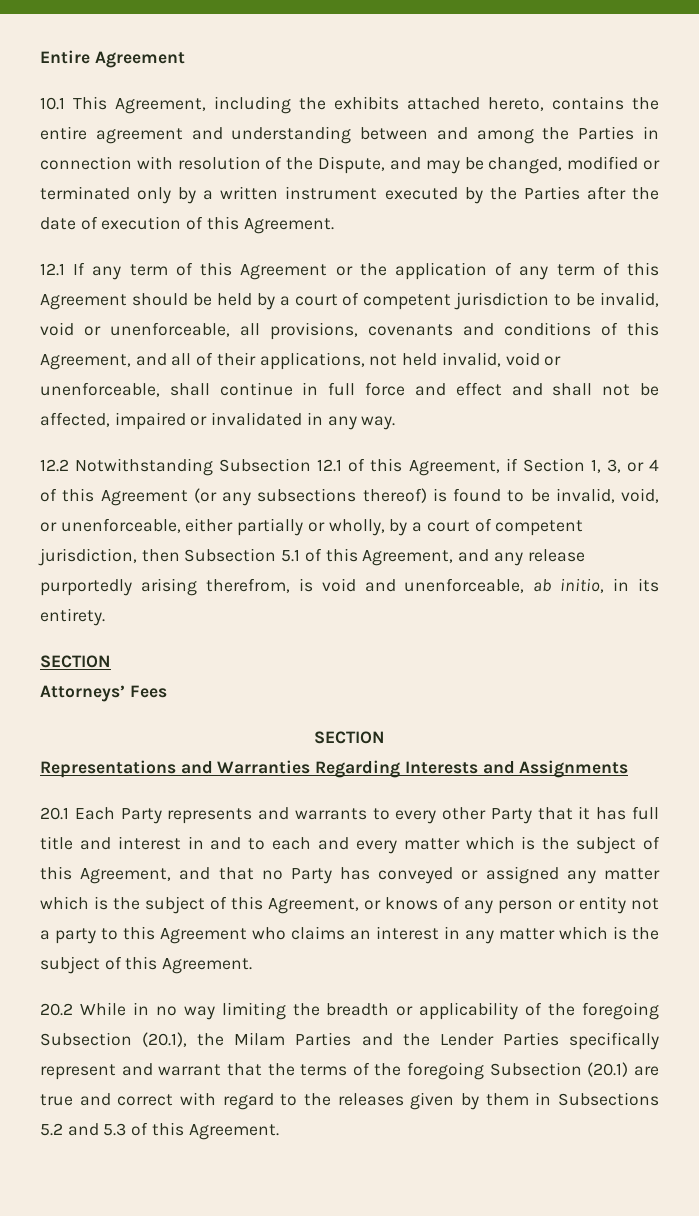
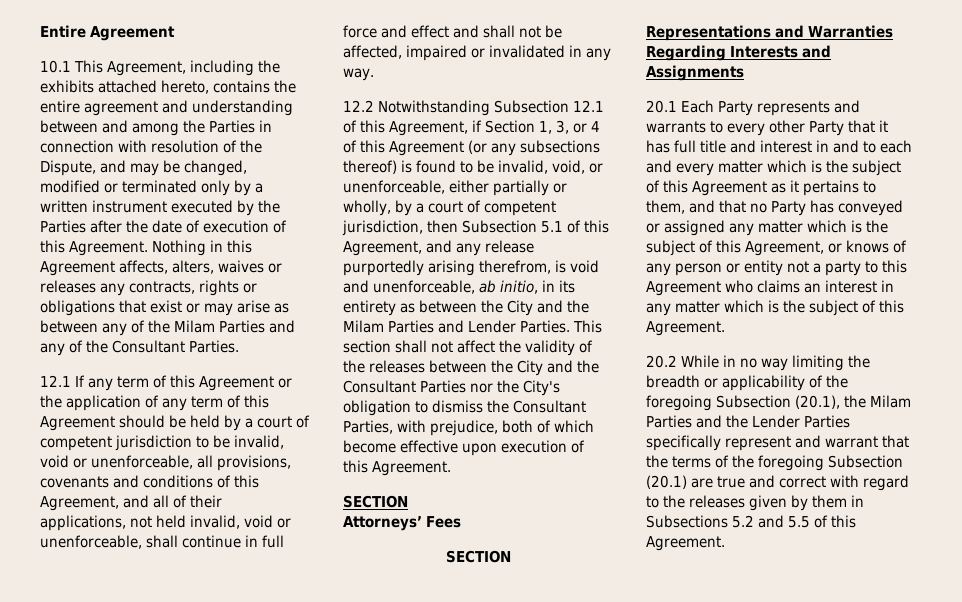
+ Nothing in this Agreement affects, alters, waives or releases any contracts, rights or obligations that exist or may arise as between any of the Milam Parties and any of the Consultant Parties.
- 12.2 Notwithstanding Subsection 12.1 of this Agreement, if Section 1, 3, or 4 of this Agreement (or any subsections thereof) is found to be invalid, void, or unenforceable, either partially or wholly, by a court of competent jurisdiction, then Subsection 5.1 of this Agreement, and any release purportedly arising therefrom, is void and unenforceable, ab initio, in its entirety.
+ 12.2 Notwithstanding Subsection 12.1 of this Agreement, if Section 1, 3, or 4 of this Agreement (or any subsections thereof) is found to be invalid, void, or unenforceable, either partially or wholly, by a court of competent jurisdiction, then Subsection 5.1 of this Agreement, and any release purportedly arising therefrom, is void and unenforceable, ab initio, in its entirety as between the City and the Milam Parties and Lender Parties. This section shall not affect the validity of the releases between the City and the Consultant Parties nor the City's obligation to dismiss the Consultant Parties, with prejudice, both of which become effective upon execution of this Agreement.
- 20.1 Each Party represents and warrants to every other Party that it has full title and interest in and to each and every matter which is the subject of this Agreement, and that no Party has conveyed or assigned any matter which is the subject of this Agreement, or knows of any person or entity not a party to this Agreement who claims an interest in any matter which is the subject of this Agreement.
+ 20.1 Each Party represents and warrants to every other Party that it has full title and interest in and to each and every matter which is the subject of this Agreement as it pertains to them, and that no Party has conveyed or assigned any matter which is the subject of this Agreement, or knows of any person or entity not a party to this Agreement who claims an interest in any matter which is the subject of this Agreement.
- 20.2 While in no way limiting the breadth or applicability of the foregoing Subsection (20.1), the Milam Parties and the Lender Parties specifically represent and warrant that the terms of the foregoing Subsection (20.1) are true and correct with regard to the releases given by them in Subsections 5.2 and 5.3 of this Agreement.
+ 20.2 While in no way limiting the breadth or applicability of the foregoing Subsection (20.1), the Milam Parties and the Lender Parties specifically represent and warrant that the terms of the foregoing Subsection (20.1) are true and correct with regard to the releases given by them in Subsections 5.2 and 5.5 of this Agreement.

